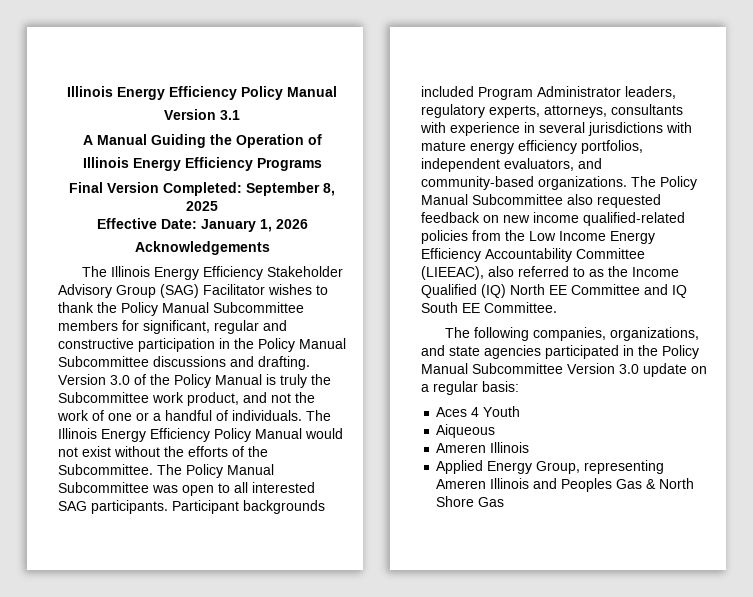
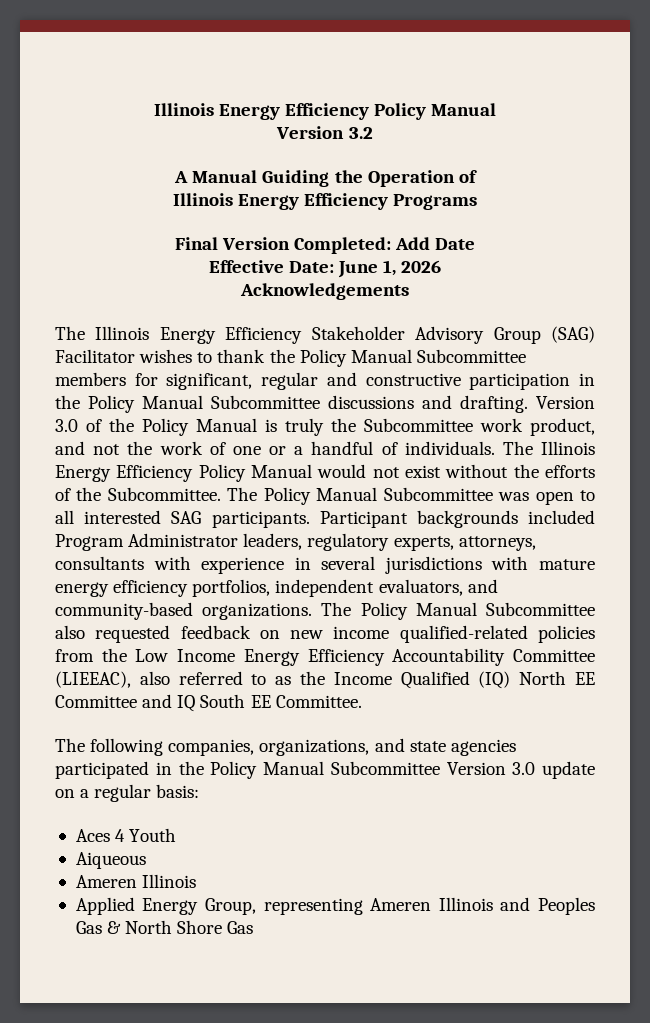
- Version 3.1
+ Version 3.2
- Final Version Completed: September 8, 2025
+ Final Version Completed: Add Date
- Effective Date: January 1, 2026
+ Effective Date: June 1, 2026

